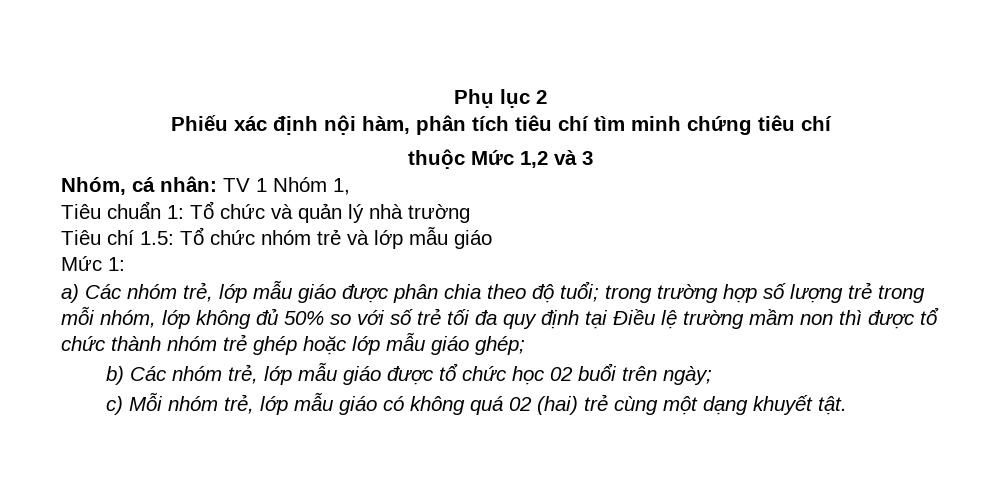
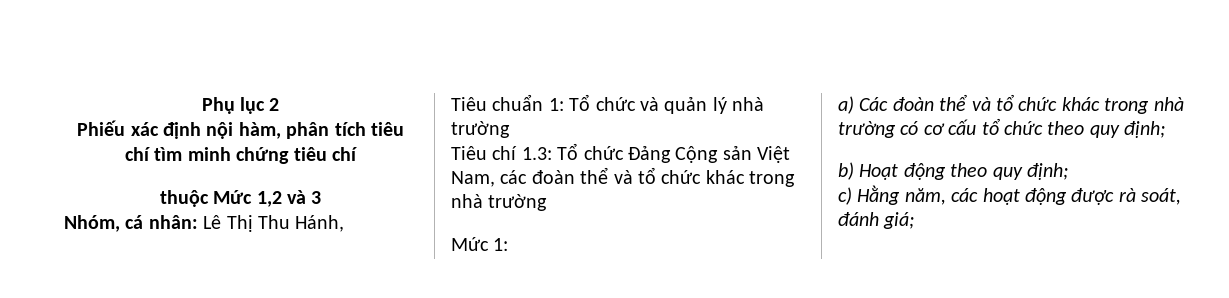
- Nhóm, cá nhân: TV 1 Nhóm 1,
+ Nhóm, cá nhân: Lê Thị Thu Hánh,
- Tiêu chí 1.5: Tổ chức nhóm trẻ và lớp mẫu giáo
+ Tiêu chí 1.3: Tổ chức Đảng Cộng sản Việt Nam, các đoàn thể và tổ chức khác trong nhà trường
  Mức 1:
- a) Các nhóm trẻ, lớp mẫu giáo được phân chia theo độ tuổi; trong trường hợp số lượng trẻ trong mỗi nhóm, lớp không đủ 50% so với số trẻ tối đa quy định tại Điều lệ trường mầm non thì được tổ chức thành nhóm trẻ ghép hoặc lớp mẫu giáo ghép;
- b) Các nhóm trẻ, lớp mẫu giáo được tổ chức học 02 buổi trên ngày;
- c) Mỗi nhóm trẻ, lớp mẫu giáo có không quá 02 (hai) trẻ cùng một dạng khuyết tật.
+ a) Các đoàn thể và tổ chức khác trong nhà trường có cơ cấu tổ chức theo quy định;
+ b) Hoạt động theo quy định;
+ c) Hằng năm, các hoạt động được rà soát, đánh giá;

